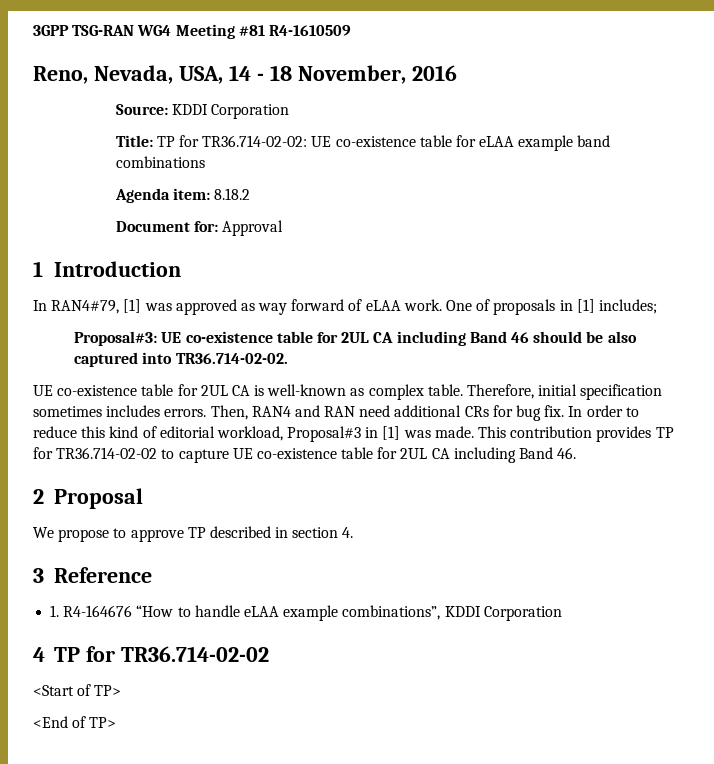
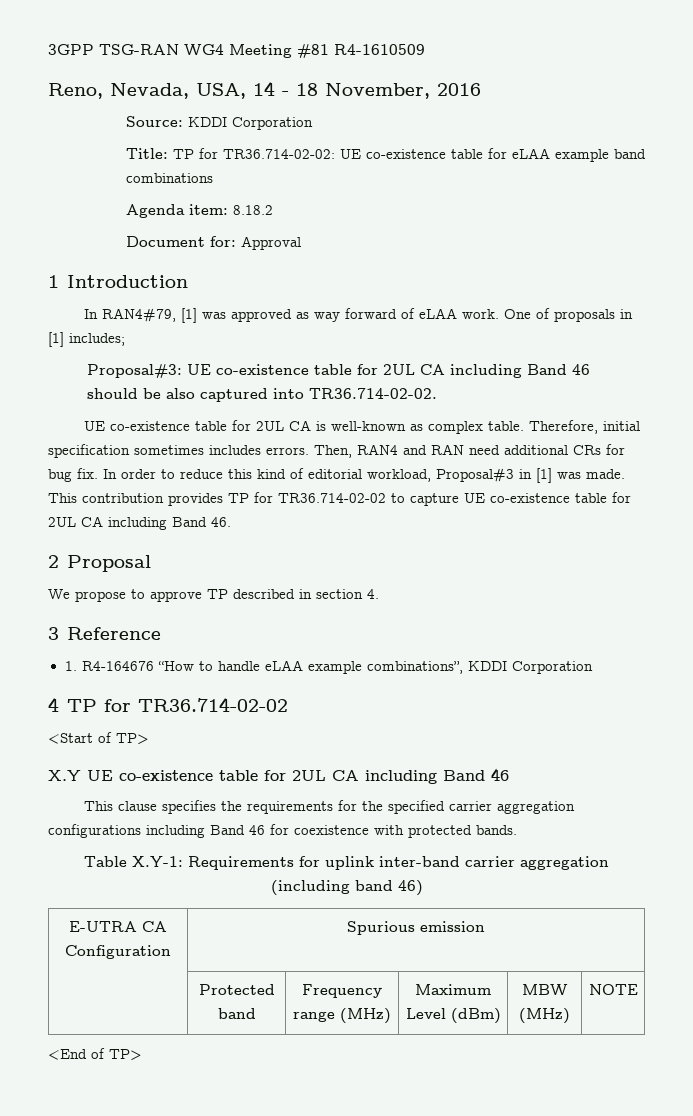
+ X.Y UE co-existence table for 2UL CA including Band 46
+ This clause specifies the requirements for the specified carrier aggregation configurations including Band 46 for coexistence with protected bands.
+ Table X.Y-1: Requirements for uplink inter-band carrier aggregation (including band 46)
+ E-UTRA CA Configuration | Spurious emission
+ | Protected band | Frequency range (MHz) | Maximum Level (dBm) | MBW (MHz) | NOTE

